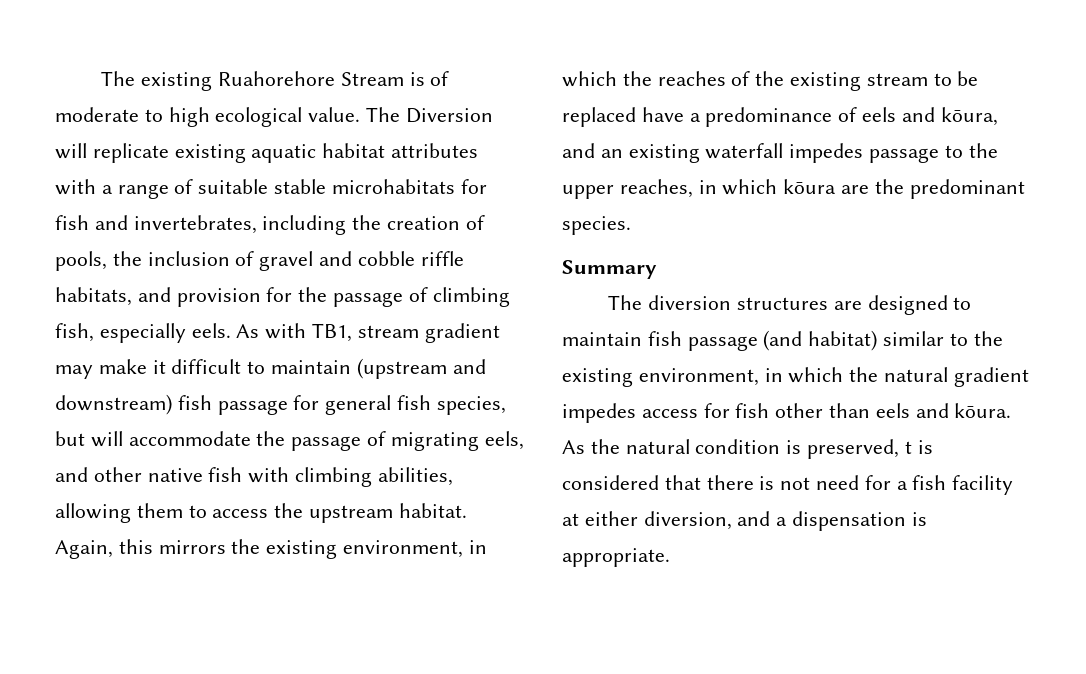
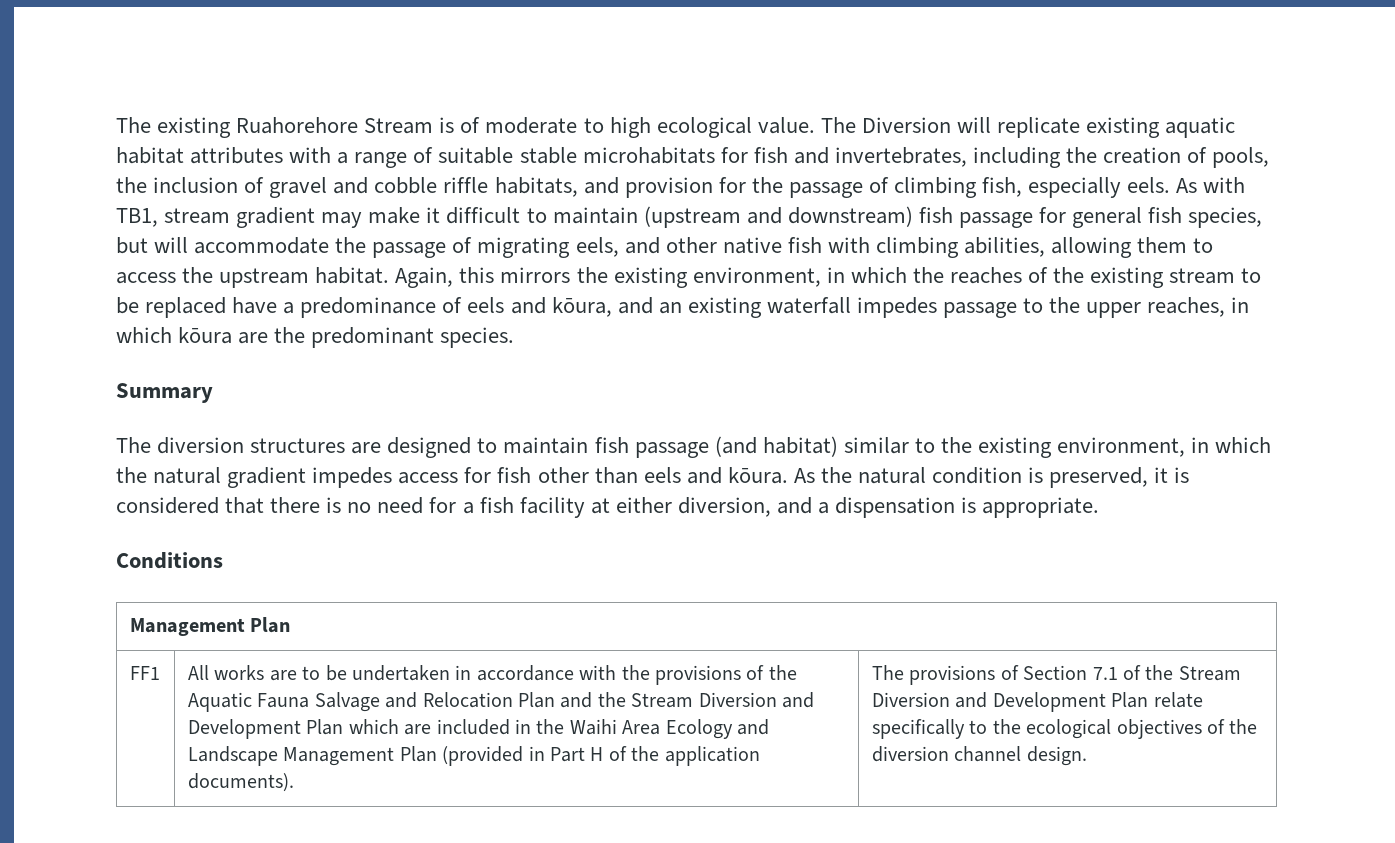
- As the natural condition is preserved, t is considered that there is not need for a fish facility at either diversion, and a dispensation is appropriate.
+ As the natural condition is preserved, it is considered that there is no need for a fish facility at either diversion, and a dispensation is appropriate.
+ Conditions
+ Management Plan
+ FF1 | All works are to be undertaken in accordance with the provisions of the Aquatic Fauna Salvage and Relocation Plan and the Stream Diversion and Development Plan which are included in the Waihi Area Ecology and Landscape Management Plan (provided in Part H of the application documents). | The provisions of Section 7.1 of the Stream Diversion and Development Plan relate specifically to the ecological objectives of the diversion channel design.

